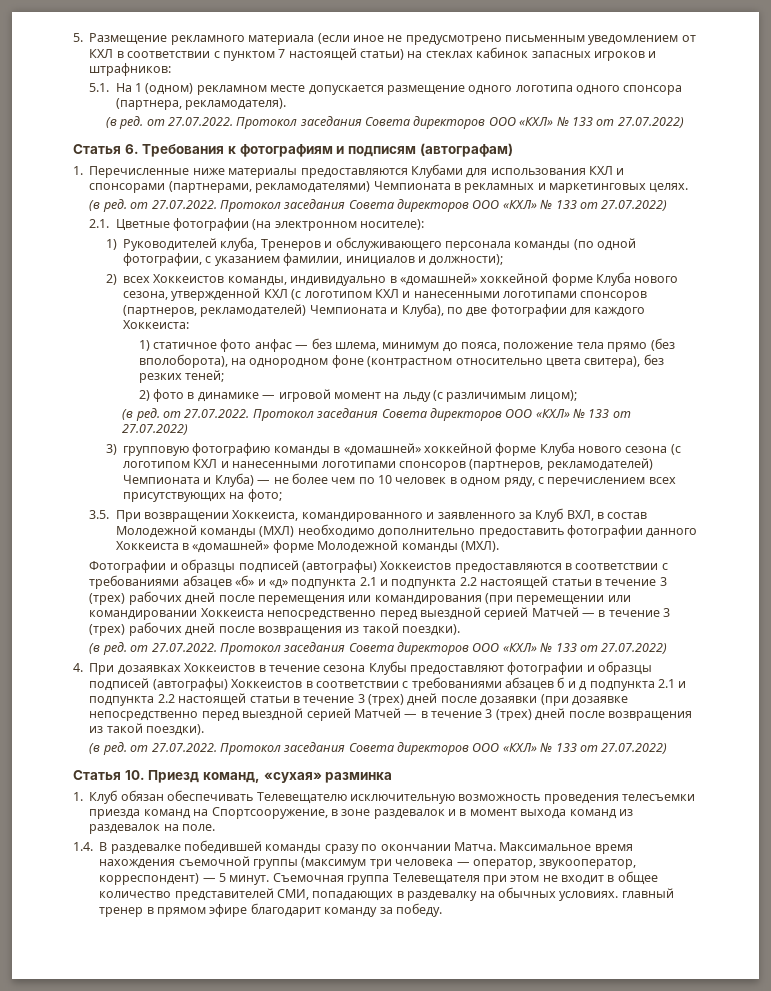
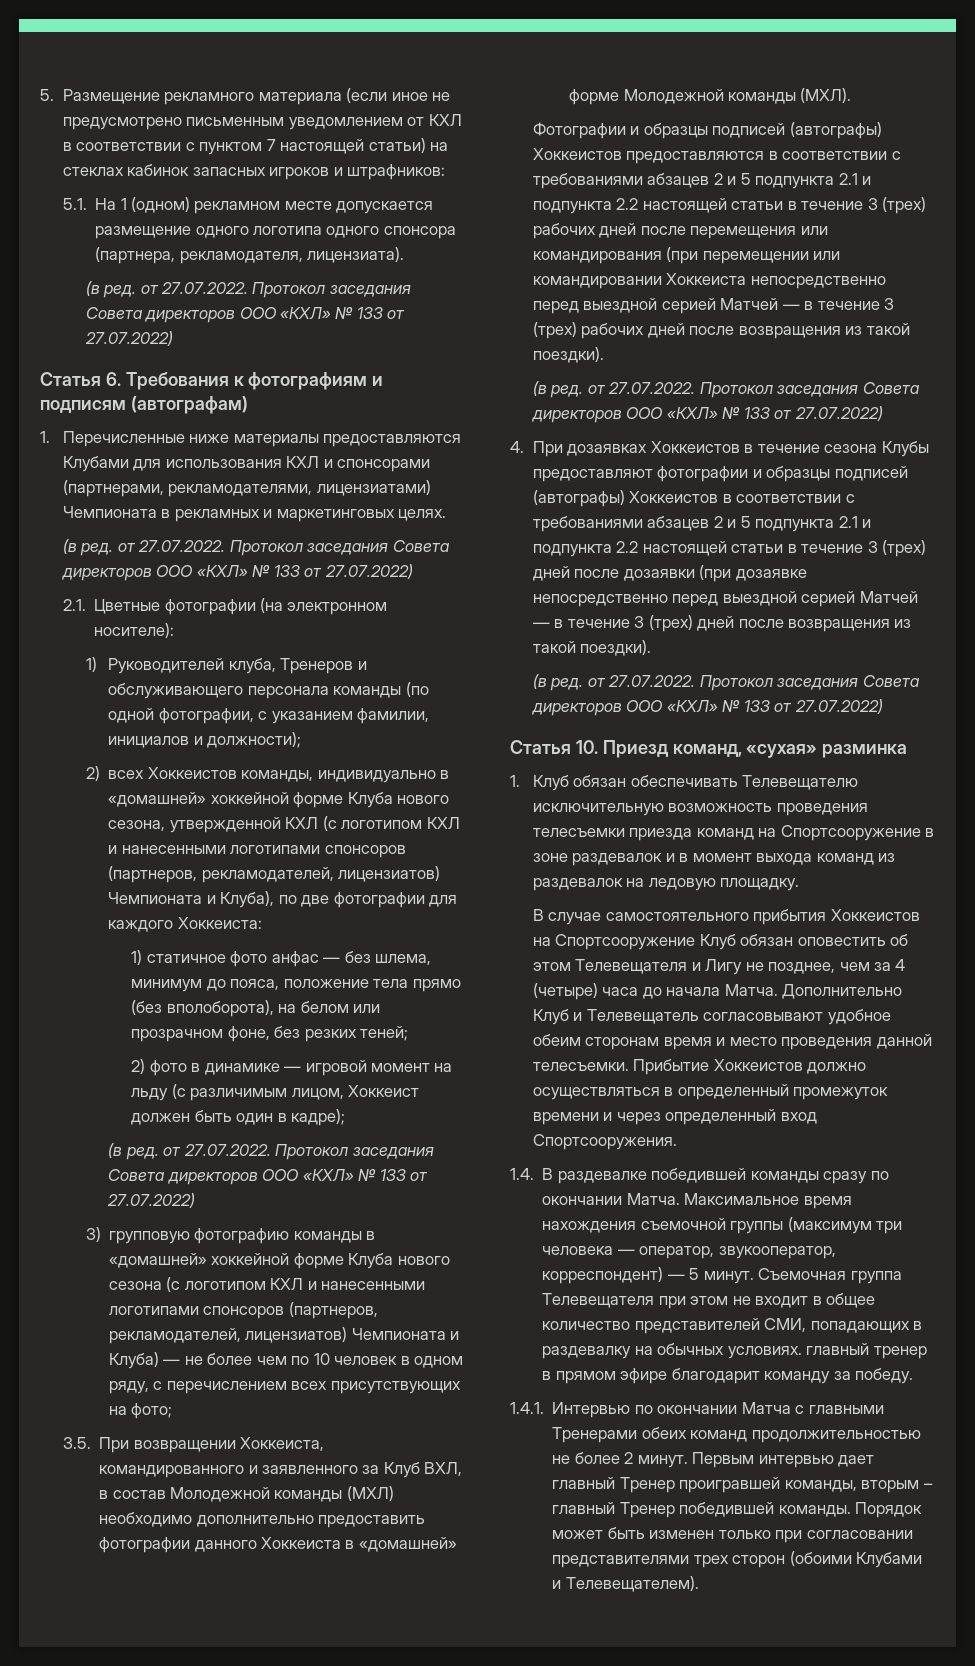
- 5.1. На 1 (одном) рекламном месте допускается размещение одного логотипа одного спонсора (партнера, рекламодателя).
+ 5.1. На 1 (одном) рекламном месте допускается размещение одного логотипа одного спонсора (партнера, рекламодателя, лицензиата).
- 1. Перечисленные ниже материалы предоставляются Клубами для использования КХЛ и спонсорами (партнерами, рекламодателями) Чемпионата в рекламных и маркетинговых целях.
+ 1. Перечисленные ниже материалы предоставляются Клубами для использования КХЛ и спонсорами (партнерами, рекламодателями, лицензиатами) Чемпионата в рекламных и маркетинговых целях.
- 2) всех Хоккеистов команды, индивидуально в «домашней» хоккейной форме Клуба нового сезона, утвержденной КХЛ (с логотипом КХЛ и нанесенными логотипами спонсоров (партнеров, рекламодателей) Чемпионата и Клуба), по две фотографии для каждого Хоккеиста:
+ 2) всех Хоккеистов команды, индивидуально в «домашней» хоккейной форме Клуба нового сезона, утвержденной КХЛ (с логотипом КХЛ и нанесенными логотипами спонсоров (партнеров, рекламодателей, лицензиатов) Чемпионата и Клуба), по две фотографии для каждого Хоккеиста:
- 1) статичное фото анфас — без шлема, минимум до пояса, положение тела прямо (без вполоборота), на однородном фоне (контрастном относительно цвета свитера), без резких теней;
+ 1) статичное фото анфас — без шлема, минимум до пояса, положение тела прямо (без вполоборота), на белом или прозрачном фоне, без резких теней;
- 2) фото в динамике — игровой момент на льду (с различимым лицом);
+ 2) фото в динамике — игровой момент на льду (с различимым лицом, Хоккеист должен быть один в кадре);
- 3) групповую фотографию команды в «домашней» хоккейной форме Клуба нового сезона (с логотипом КХЛ и нанесенными логотипами спонсоров (партнеров, рекламодателей) Чемпионата и Клуба) — не более чем по 10 человек в одном ряду, с перечислением всех присутствующих на фото;
+ 3) групповую фотографию команды в «домашней» хоккейной форме Клуба нового сезона (с логотипом КХЛ и нанесенными логотипами спонсоров (партнеров, рекламодателей, лицензиатов) Чемпионата и Клуба) — не более чем по 10 человек в одном ряду, с перечислением всех присутствующих на фото;
- Фотографии и образцы подписей (автографы) Хоккеистов предоставляются в соответствии с требованиями абзацев «б» и «д» подпункта 2.1 и подпункта 2.2 настоящей статьи в течение 3 (трех) рабочих дней после перемещения или командирования (при перемещении или командировании Хоккеиста непосредственно перед выездной серией Матчей — в течение 3 (трех) рабочих дней после возвращения из такой поездки).
+ Фотографии и образцы подписей (автографы) Хоккеистов предоставляются в соответствии с требованиями абзацев 2 и 5 подпункта 2.1 и подпункта 2.2 настоящей статьи в течение 3 (трех) рабочих дней после перемещения или командирования (при перемещении или командировании Хоккеиста непосредственно перед выездной серией Матчей — в течение 3 (трех) рабочих дней после возвращения из такой поездки).
- 4. При дозаявках Хоккеистов в течение сезона Клубы предоставляют фотографии и образцы подписей (автографы) Хоккеистов в соответствии с требованиями абзацев б и д подпункта 2.1 и подпункта 2.2 настоящей статьи в течение 3 (трех) дней после дозаявки (при дозаявке непосредственно перед выездной серией Матчей — в течение 3 (трех) дней после возвращения из такой поездки).
+ 4. При дозаявках Хоккеистов в течение сезона Клубы предоставляют фотографии и образцы подписей (автографы) Хоккеистов в соответствии с требованиями абзацев 2 и 5 подпункта 2.1 и подпункта 2.2 настоящей статьи в течение 3 (трех) дней после дозаявки (при дозаявке непосредственно перед выездной серией Матчей — в течение 3 (трех) дней после возвращения из такой поездки).
- 1. Клуб обязан обеспечивать Телевещателю исключительную возможность проведения телесъемки приезда команд на Спортсооружение, в зоне раздевалок и в момент выхода команд из раздевалок на поле.
+ 1. Клуб обязан обеспечивать Телевещателю исключительную возможность проведения телесъемки приезда команд на Спортсооружение в зоне раздевалок и в момент выхода команд из раздевалок на ледовую площадку.
+ В случае самостоятельного прибытия Хоккеистов на Спортсооружение Клуб обязан оповестить об этом Телевещателя и Лигу не позднее, чем за 4 (четыре) часа до начала Матча. Дополнительно Клуб и Телевещатель согласовывают удобное обеим сторонам время и место проведения данной телесъемки. Прибытие Хоккеистов должно осуществляться в определенный промежуток времени и через определенный вход Спортсооружения.
+ 1.4.1. Интервью по окончании Матча с главными Тренерами обеих команд продолжительностью не более 2 минут. Первым интервью дает главный Тренер проигравшей команды, вторым – главный Тренер победившей команды. Порядок может быть изменен только при согласовании представителями трех сторон (обоими Клубами и Телевещателем).

